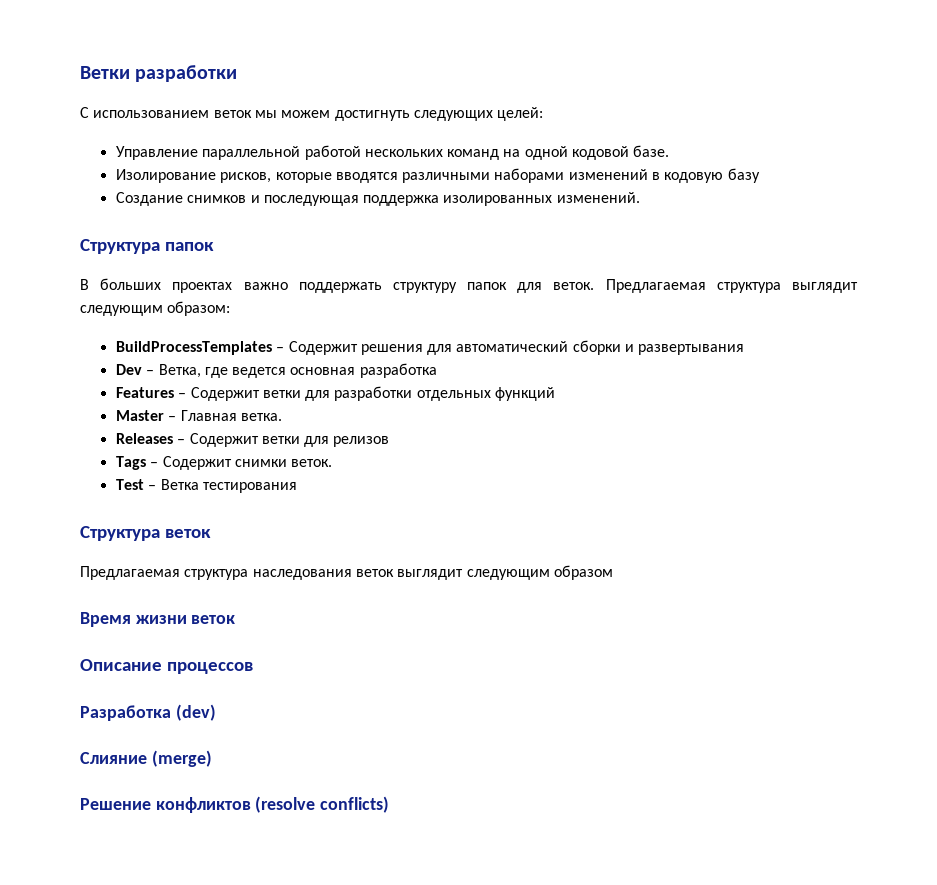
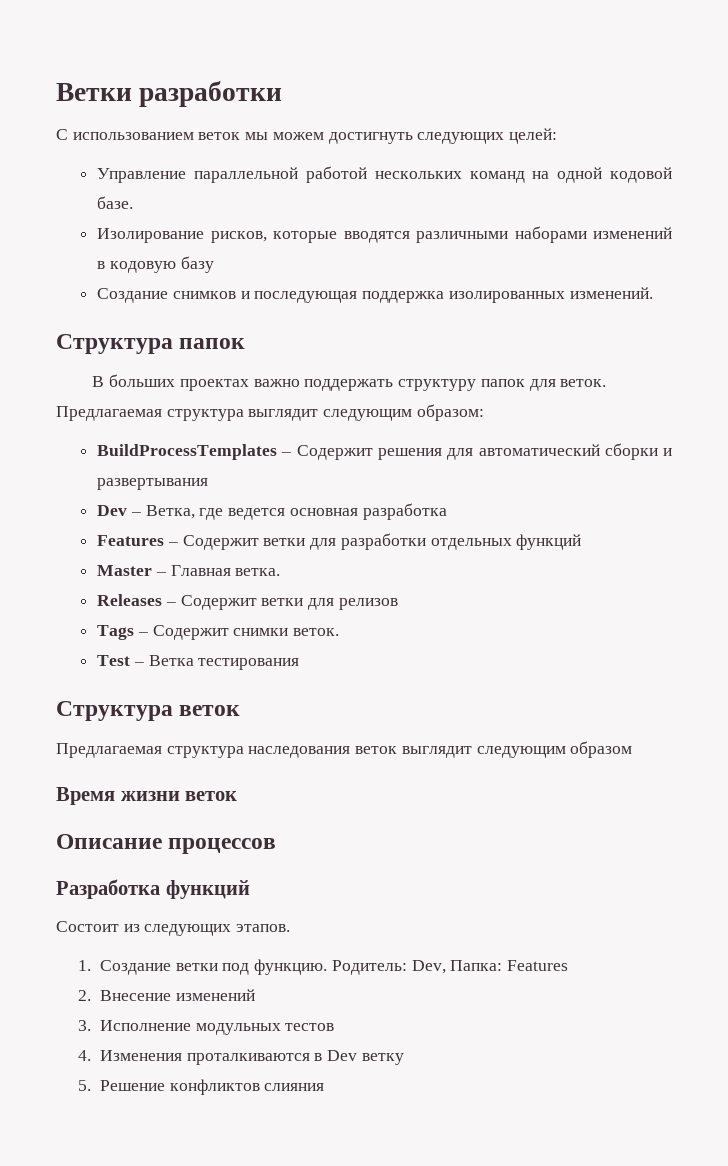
- Разработка (dev)
- Слияние (merge)
- Решение конфликтов (resolve conflicts)
+ Разработка функций
+ Состоит из следующих этапов.
+ 1. Создание ветки под функцию. Родитель: Dev, Папка: Features
+ 2. Внесение изменений
+ 3. Исполнение модульных тестов
+ 4. Изменения проталкиваются в Dev ветку
+ 5. Решение конфликтов слияния

